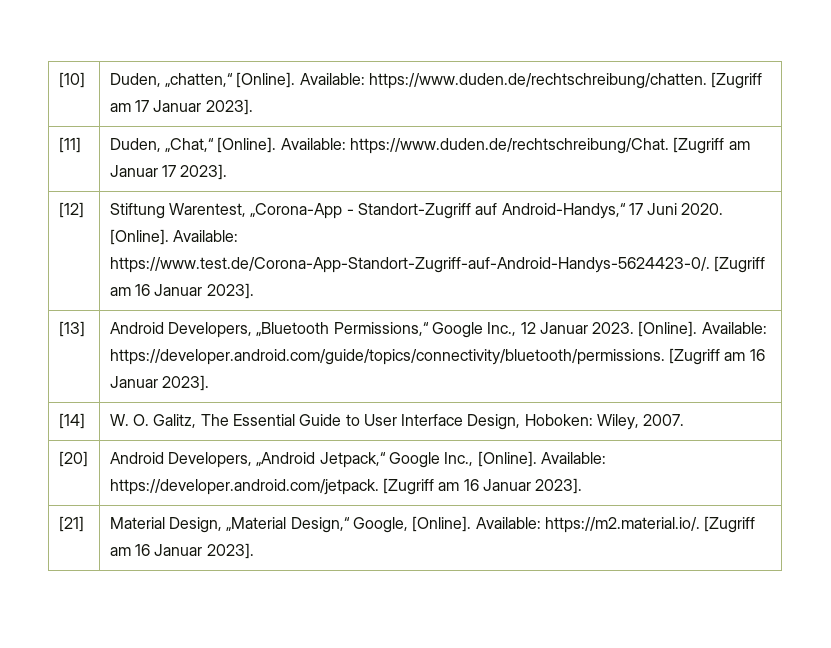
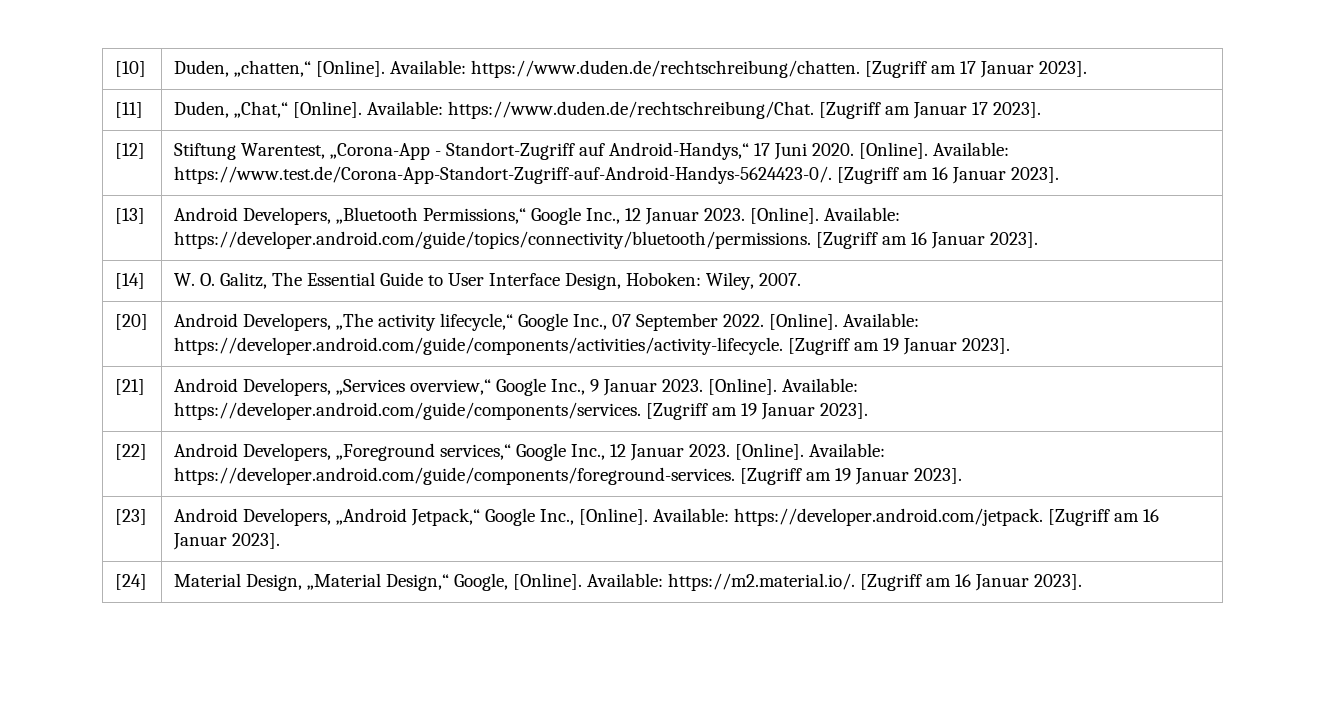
- [20] | Android Developers, „Android Jetpack,“ Google Inc., [Online]. Available: https://developer.android.com/jetpack. [Zugriff am 16 Januar 2023].
+ [20] | Android Developers, „The activity lifecycle,“ Google Inc., 07 September 2022. [Online]. Available: https://developer.android.com/guide/components/activities/activity-lifecycle. [Zugriff am 19 Januar 2023].
+ [21] | Android Developers, „Services overview,“ Google Inc., 9 Januar 2023. [Online]. Available: https://developer.android.com/guide/components/services. [Zugriff am 19 Januar 2023].
+ [22] | Android Developers, „Foreground services,“ Google Inc., 12 Januar 2023. [Online]. Available: https://developer.android.com/guide/components/foreground-services. [Zugriff am 19 Januar 2023].
+ [23] | Android Developers, „Android Jetpack,“ Google Inc., [Online]. Available: https://developer.android.com/jetpack. [Zugriff am 16 Januar 2023].
- [21] | Material Design, „Material Design,“ Google, [Online]. Available: https://m2.material.io/. [Zugriff am 16 Januar 2023].
+ [24] | Material Design, „Material Design,“ Google, [Online]. Available: https://m2.material.io/. [Zugriff am 16 Januar 2023].

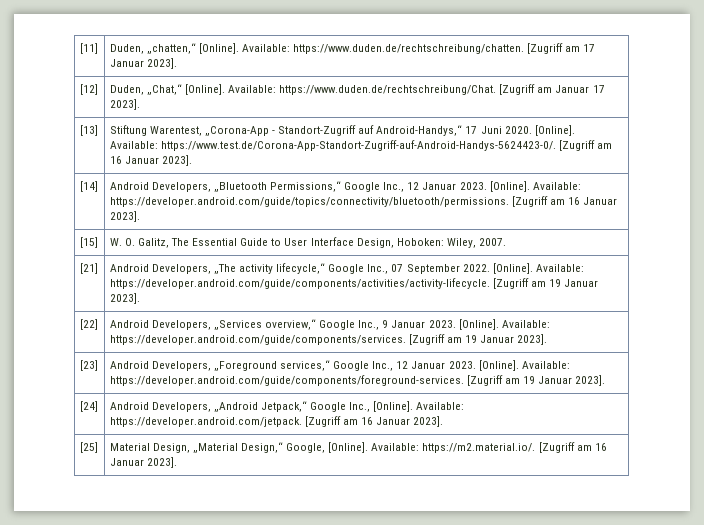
- [10] | Duden, „chatten,“ [Online]. Available: https://www.duden.de/rechtschreibung/chatten. [Zugriff am 17 Januar 2023].
+ [11] | Duden, „chatten,“ [Online]. Available: https://www.duden.de/rechtschreibung/chatten. [Zugriff am 17 Januar 2023].
- [11] | Duden, „Chat,“ [Online]. Available: https://www.duden.de/rechtschreibung/Chat. [Zugriff am Januar 17 2023].
+ [12] | Duden, „Chat,“ [Online]. Available: https://www.duden.de/rechtschreibung/Chat. [Zugriff am Januar 17 2023].
- [12] | Stiftung Warentest, „Corona-App - Standort-Zugriff auf Android-Handys,“ 17 Juni 2020. [Online]. Available: https://www.test.de/Corona-App-Standort-Zugriff-auf-Android-Handys-5624423-0/. [Zugriff am 16 Januar 2023].
+ [13] | Stiftung Warentest, „Corona-App - Standort-Zugriff auf Android-Handys,“ 17 Juni 2020. [Online]. Available: https://www.test.de/Corona-App-Standort-Zugriff-auf-Android-Handys-5624423-0/. [Zugriff am 16 Januar 2023].
- [13] | Android Developers, „Bluetooth Permissions,“ Google Inc., 12 Januar 2023. [Online]. Available: https://developer.android.com/guide/topics/connectivity/bluetooth/permissions. [Zugriff am 16 Januar 2023].
+ [14] | Android Developers, „Bluetooth Permissions,“ Google Inc., 12 Januar 2023. [Online]. Available: https://developer.android.com/guide/topics/connectivity/bluetooth/permissions. [Zugriff am 16 Januar 2023].
- [14] | W. O. Galitz, The Essential Guide to User Interface Design, Hoboken: Wiley, 2007.
+ [15] | W. O. Galitz, The Essential Guide to User Interface Design, Hoboken: Wiley, 2007.
- [20] | Android Developers, „The activity lifecycle,“ Google Inc., 07 September 2022. [Online]. Available: https://developer.android.com/guide/components/activities/activity-lifecycle. [Zugriff am 19 Januar 2023].
+ [21] | Android Developers, „The activity lifecycle,“ Google Inc., 07 September 2022. [Online]. Available: https://developer.android.com/guide/components/activities/activity-lifecycle. [Zugriff am 19 Januar 2023].
- [21] | Android Developers, „Services overview,“ Google Inc., 9 Januar 2023. [Online]. Available: https://developer.android.com/guide/components/services. [Zugriff am 19 Januar 2023].
+ [22] | Android Developers, „Services overview,“ Google Inc., 9 Januar 2023. [Online]. Available: https://developer.android.com/guide/components/services. [Zugriff am 19 Januar 2023].
- [22] | Android Developers, „Foreground services,“ Google Inc., 12 Januar 2023. [Online]. Available: https://developer.android.com/guide/components/foreground-services. [Zugriff am 19 Januar 2023].
+ [23] | Android Developers, „Foreground services,“ Google Inc., 12 Januar 2023. [Online]. Available: https://developer.android.com/guide/components/foreground-services. [Zugriff am 19 Januar 2023].
- [23] | Android Developers, „Android Jetpack,“ Google Inc., [Online]. Available: https://developer.android.com/jetpack. [Zugriff am 16 Januar 2023].
+ [24] | Android Developers, „Android Jetpack,“ Google Inc., [Online]. Available: https://developer.android.com/jetpack. [Zugriff am 16 Januar 2023].
- [24] | Material Design, „Material Design,“ Google, [Online]. Available: https://m2.material.io/. [Zugriff am 16 Januar 2023].
+ [25] | Material Design, „Material Design,“ Google, [Online]. Available: https://m2.material.io/. [Zugriff am 16 Januar 2023].

